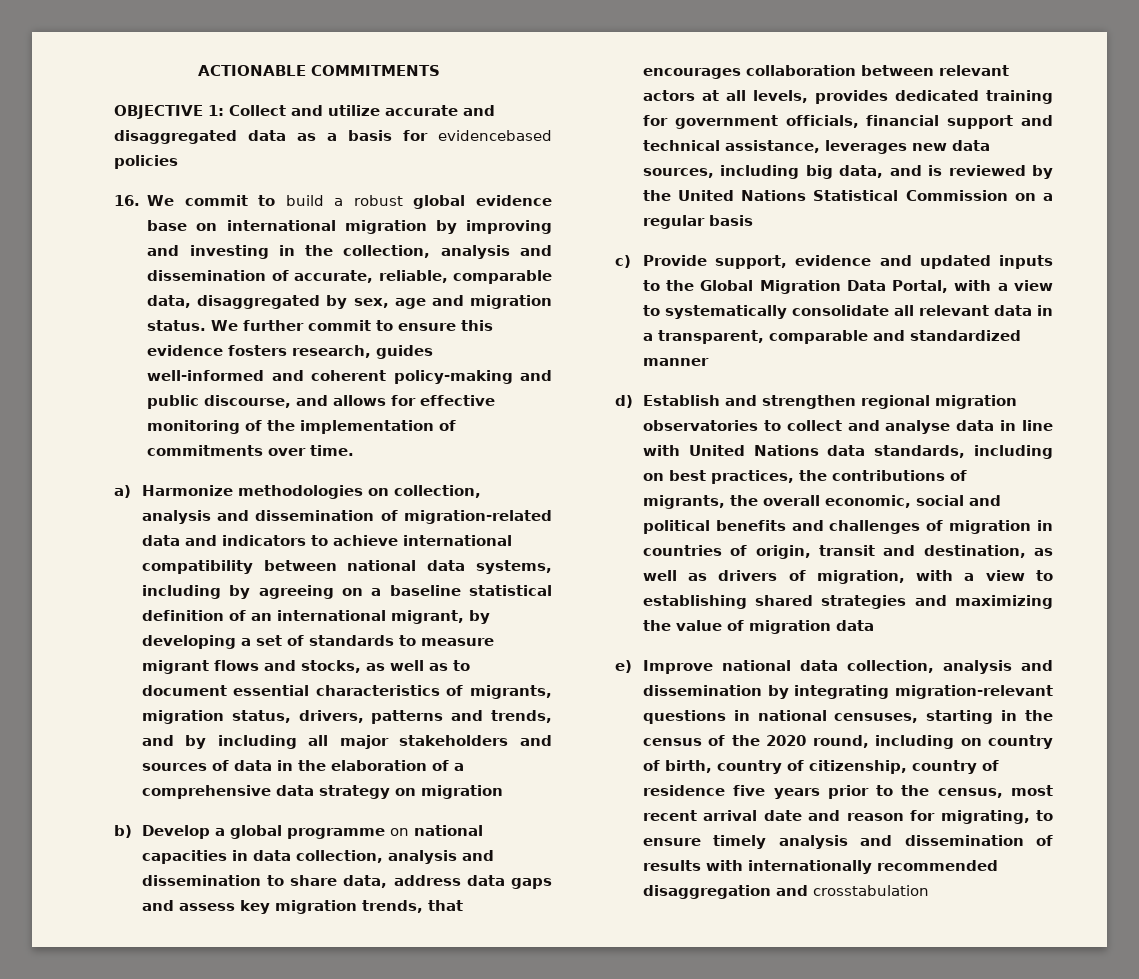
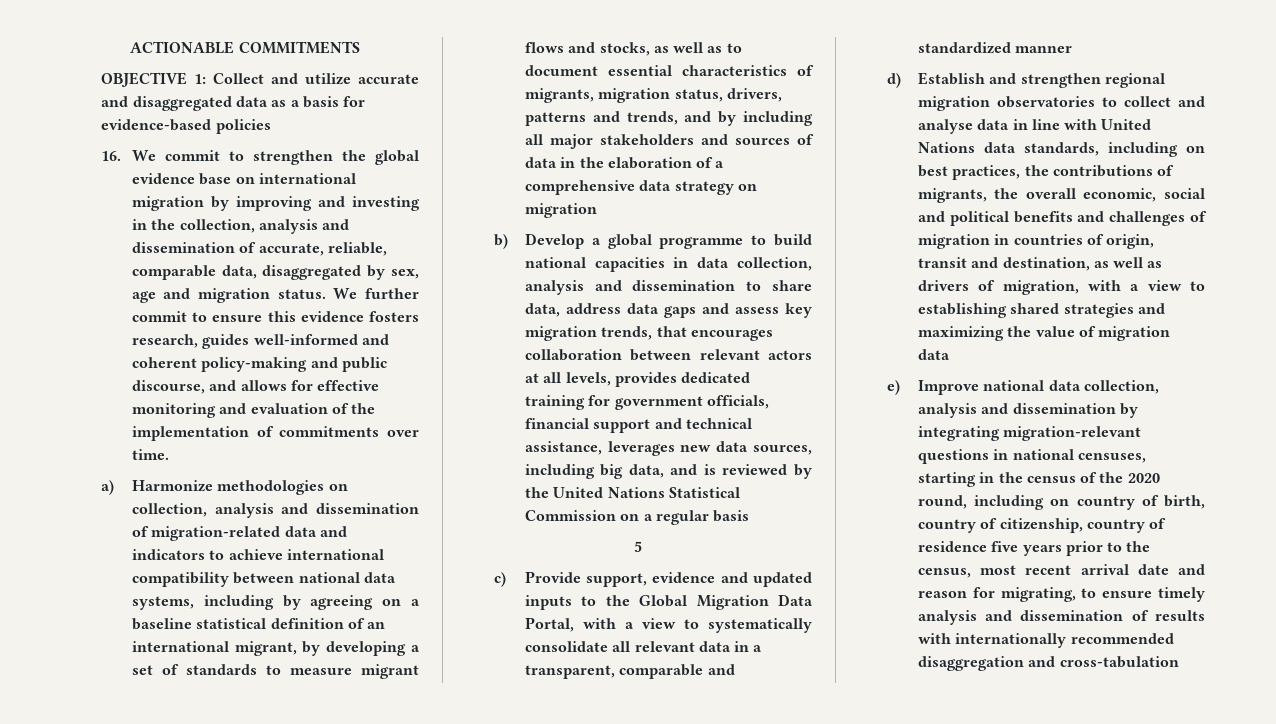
- OBJECTIVE 1: Collect and utilize accurate and disaggregated data as a basis for evidencebased policies
+ OBJECTIVE 1: Collect and utilize accurate and disaggregated data as a basis for evidence-based policies
- 16. We commit to build a robust global evidence base on international migration by improving and investing in the collection, analysis and dissemination of accurate, reliable, comparable data, disaggregated by sex, age and migration status.
+ 16. We commit to strengthen the global evidence base on international migration by improving and investing in the collection, analysis and dissemination of accurate, reliable, comparable data, disaggregated by sex, age and migration status.
- We further commit to ensure this evidence fosters research, guides well-informed and coherent policy-making and public discourse, and allows for effective monitoring of the implementation of commitments over time.
+ We further commit to ensure this evidence fosters research, guides well-informed and coherent policy-making and public discourse, and allows for effective monitoring and evaluation of the implementation of commitments over time.
- b) Develop a global programme on national capacities in data collection, analysis and dissemination to share data, address data gaps and assess key migration trends, that encourages collaboration between relevant actors at all levels, provides dedicated training for government officials, financial support and technical assistance, leverages new data sources, including big data, and is reviewed by the United Nations Statistical Commission on a regular basis
+ b) Develop a global programme to build national capacities in data collection, analysis and dissemination to share data, address data gaps and assess key migration trends, that encourages collaboration between relevant actors at all levels, provides dedicated training for government officials, financial support and technical assistance, leverages new data sources, including big data, and is reviewed by the United Nations Statistical Commission on a regular basis
+ 5
- e) Improve national data collection, analysis and dissemination by integrating migration-relevant questions in national censuses, starting in the census of the 2020 round, including on country of birth, country of citizenship, country of residence five years prior to the census, most recent arrival date and reason for migrating, to ensure timely analysis and dissemination of results with internationally recommended disaggregation and crosstabulation
+ e) Improve national data collection, analysis and dissemination by integrating migration-relevant questions in national censuses, starting in the census of the 2020 round, including on country of birth, country of citizenship, country of residence five years prior to the census, most recent arrival date and reason for migrating, to ensure timely analysis and dissemination of results with internationally recommended disaggregation and cross-tabulation

